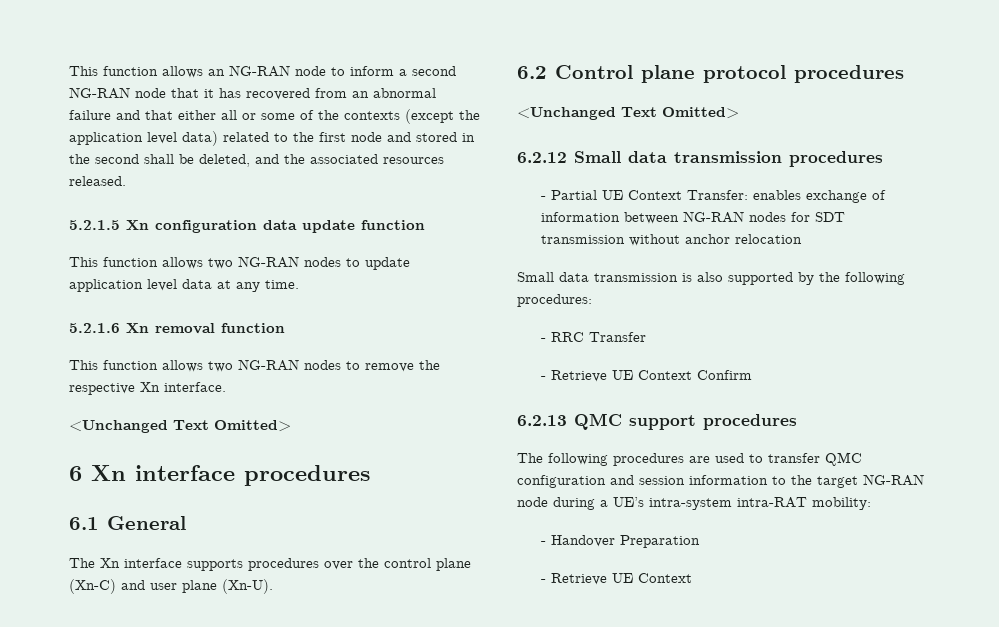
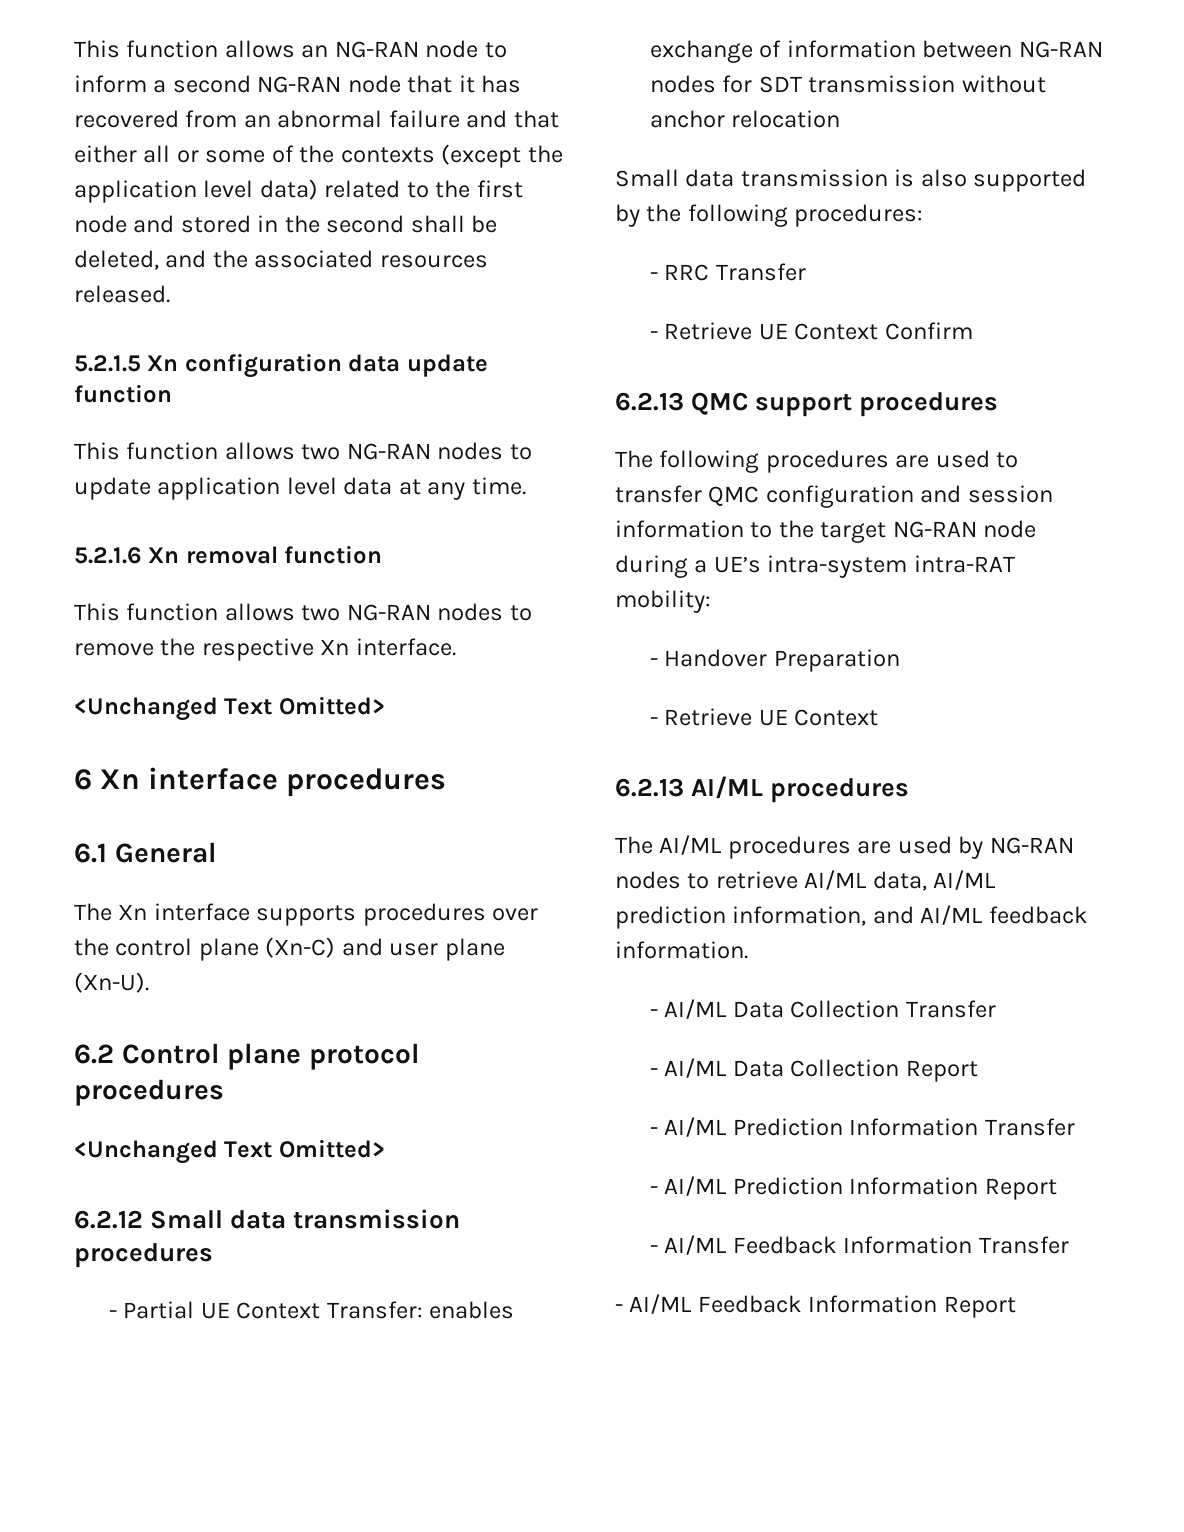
+ 6.2.13 AI/ML procedures
+ The AI/ML procedures are used by NG-RAN nodes to retrieve AI/ML data, AI/ML prediction information, and AI/ML feedback information.
+ - AI/ML Data Collection Transfer
+ - AI/ML Data Collection Report
+ - AI/ML Prediction Information Transfer
+ - AI/ML Prediction Information Report
+ - AI/ML Feedback Information Transfer
+ - AI/ML Feedback Information Report

